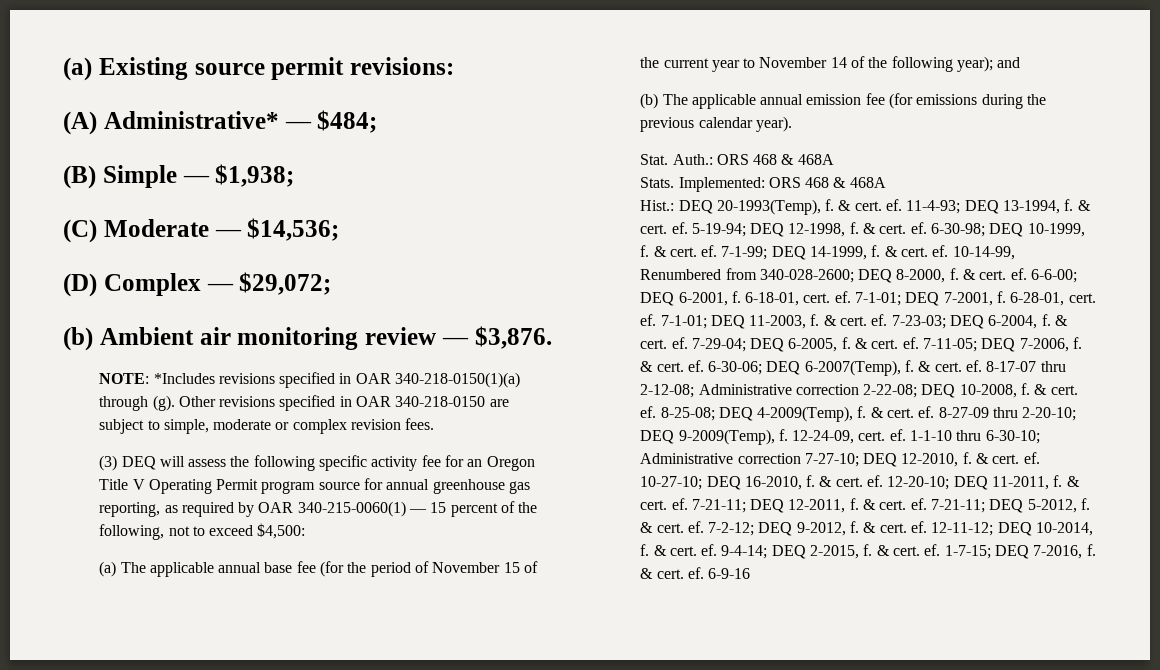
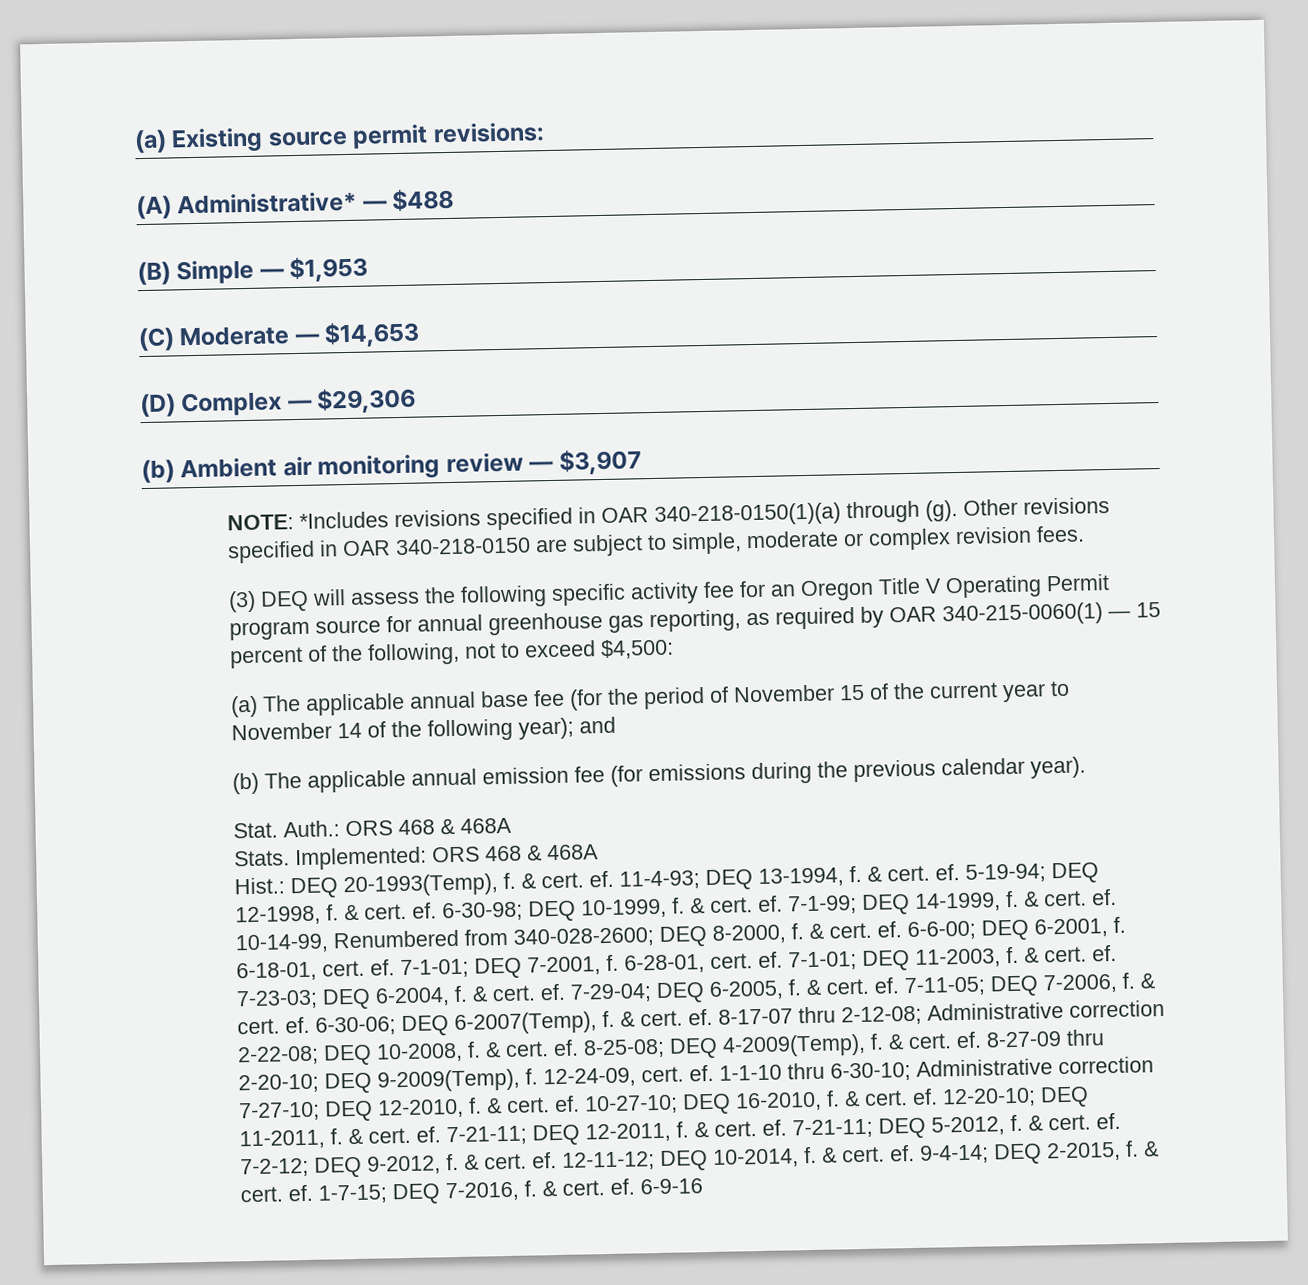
- (A) Administrative* — $484;
+ (A) Administrative* — $488
- (B) Simple — $1,938;
+ (B) Simple — $1,953
- (C) Moderate — $14,536;
+ (C) Moderate — $14,653
- (D) Complex — $29,072;
+ (D) Complex — $29,306
- (b) Ambient air monitoring review — $3,876.
+ (b) Ambient air monitoring review — $3,907

